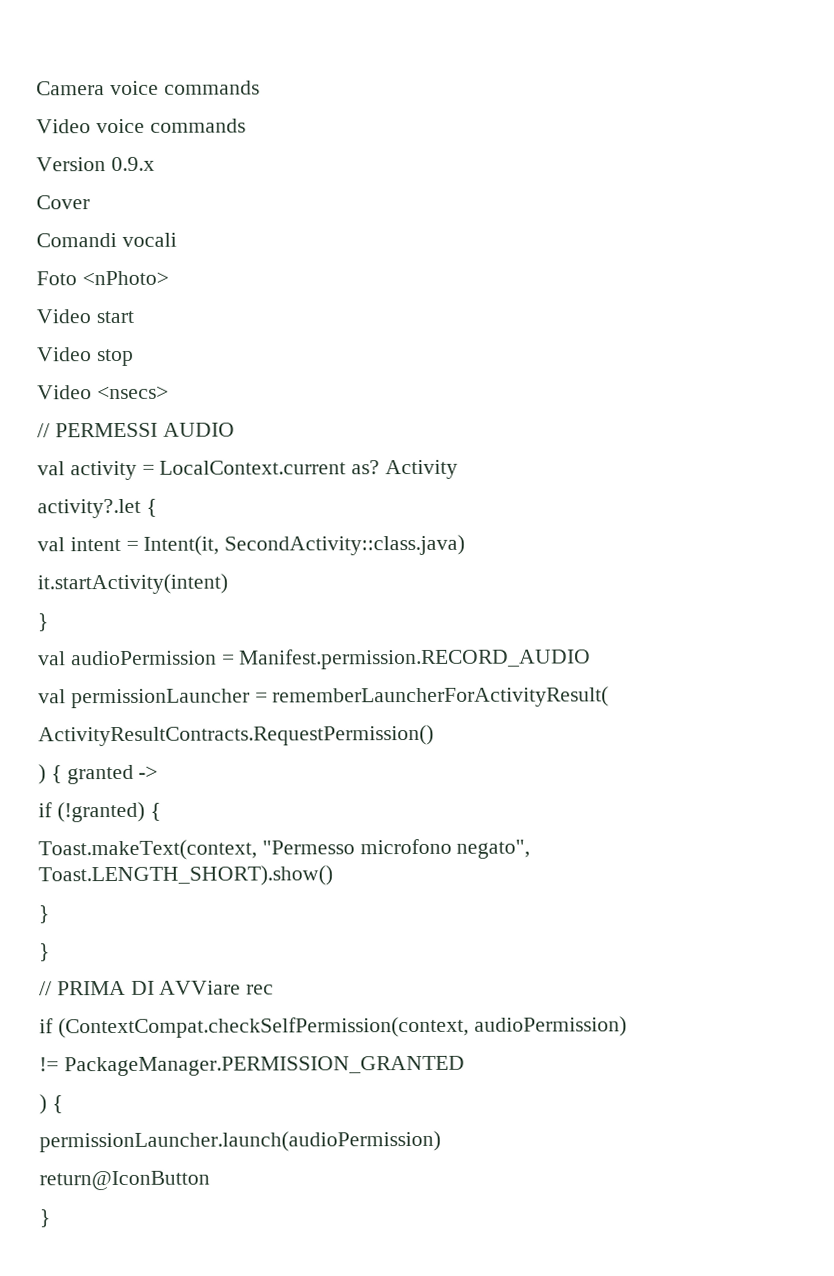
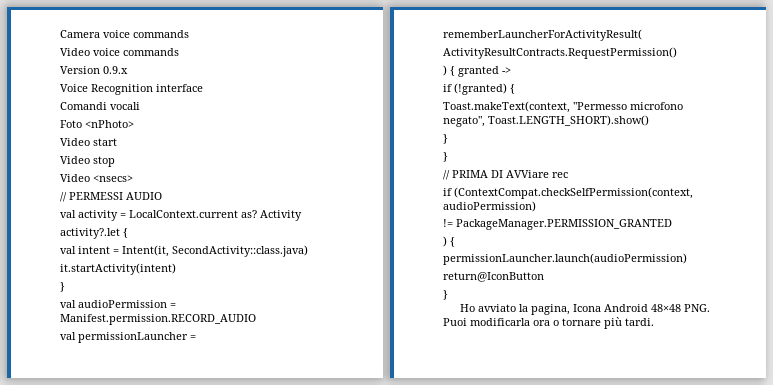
- Cover
+ Voice Recognition interface
+ Ho avviato la pagina, Icona Android 48×48 PNG. Puoi modificarla ora o tornare più tardi.

